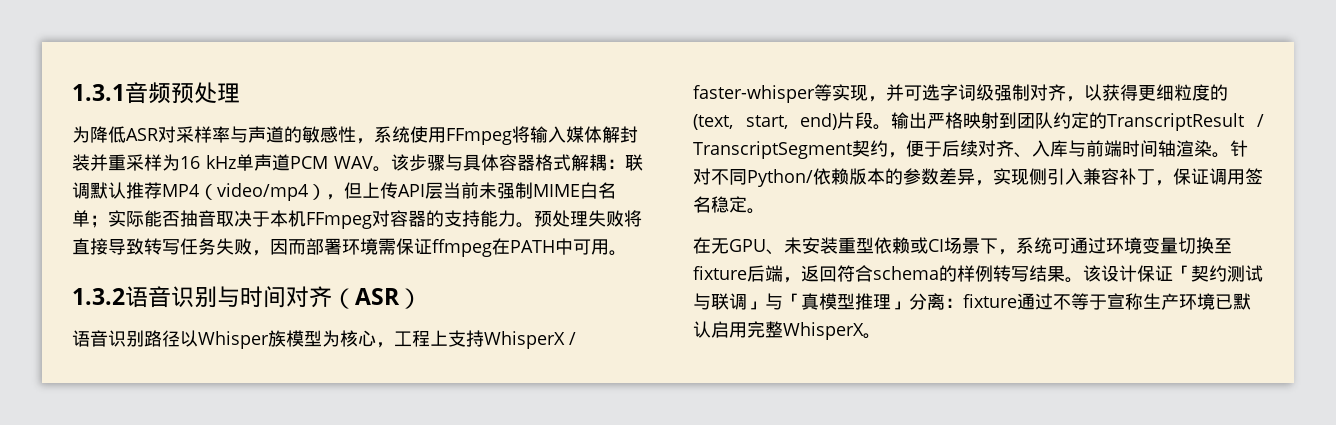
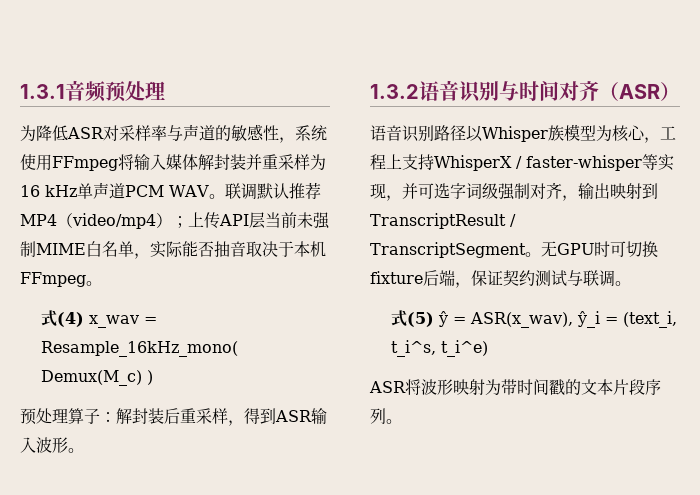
- 该步骤与具体容器格式解耦：联调默认推荐MP4（video/mp4），但上传API层当前未强制MIME白名单；实际能否抽音取决于本机FFmpeg对容器的支持能力。预处理失败将直接导致转写任务失败，因而部署环境需保证ffmpeg在PATH中可用。
+ 联调默认推荐MP4（video/mp4）；上传API层当前未强制MIME白名单，实际能否抽音取决于本机FFmpeg。
+ 式(4) x_wav = Resample_16kHz_mono( Demux(M_c) )
+ 预处理算子：解封装后重采样，得到ASR输入波形。
- 语音识别路径以Whisper族模型为核心，工程上支持WhisperX / faster-whisper等实现，并可选字词级强制对齐，以获得更细粒度的(text, start, end)片段。输出严格映射到团队约定的TranscriptResult / TranscriptSegment契约，便于后续对齐、入库与前端时间轴渲染。针对不同Python/依赖版本的参数差异，实现侧引入兼容补丁，保证调用签名稳定。
- 在无GPU、未安装重型依赖或CI场景下，系统可通过环境变量切换至fixture后端，返回符合schema的样例转写结果。该设计保证「契约测试与联调」与「真模型推理」分离：fixture通过不等于宣称生产环境已默认启用完整WhisperX。
+ 语音识别路径以Whisper族模型为核心，工程上支持WhisperX / faster-whisper等实现，并可选字词级强制对齐，输出映射到TranscriptResult / TranscriptSegment。无GPU时可切换fixture后端，保证契约测试与联调。
+ 式(5) ŷ = ASR(x_wav), ŷ_i = (text_i, t_i^s, t_i^e)
+ ASR将波形映射为带时间戳的文本片段序列。

